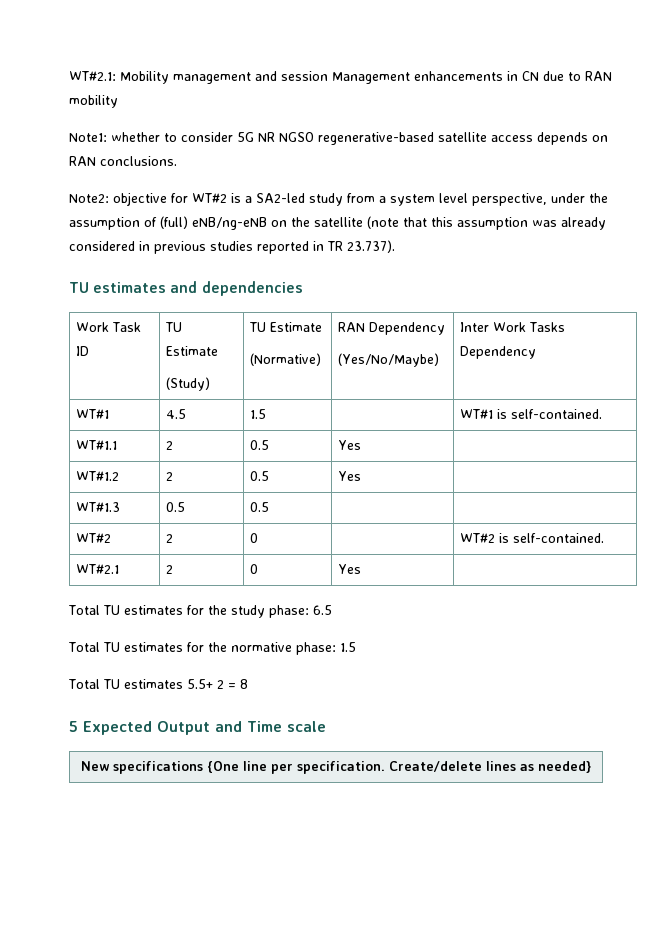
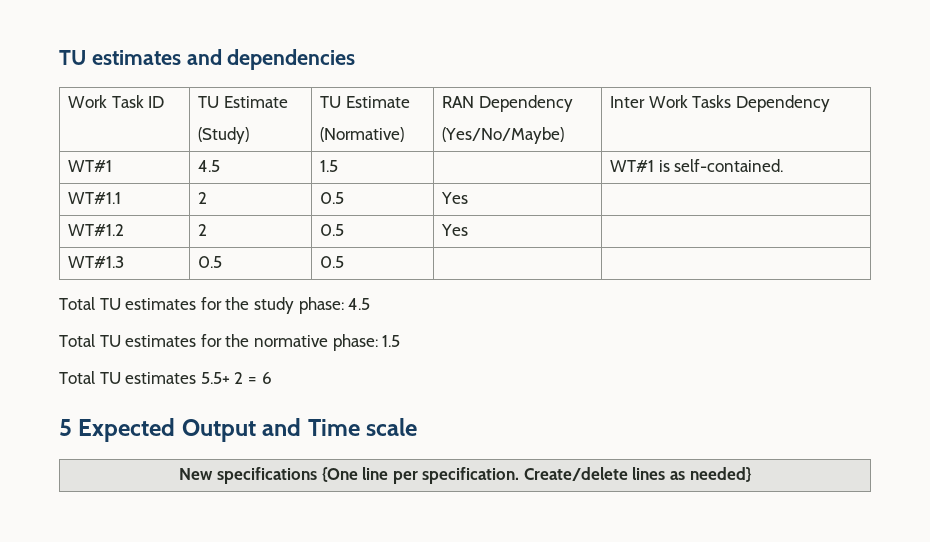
- WT#2.1: Mobility management and session Management enhancements in CN due to RAN mobility
- Note1: whether to consider 5G NR NGSO regenerative-based satellite access depends on RAN conclusions.
- Note2: objective for WT#2 is a SA2-led study from a system level perspective, under the assumption of (full) eNB/ng-eNB on the satellite (note that this assumption was already considered in previous studies reported in TR 23.737).
- WT#2 | 2 | 0 | | WT#2 is self-contained.
- WT#2.1 | 2 | 0 | Yes |
- Total TU estimates for the study phase: 6.5
+ Total TU estimates for the study phase: 4.5
- Total TU estimates 5.5+ 2 = 8
+ Total TU estimates 5.5+ 2 = 6

